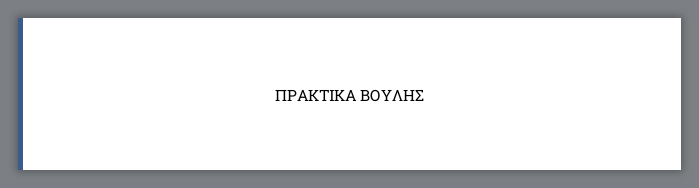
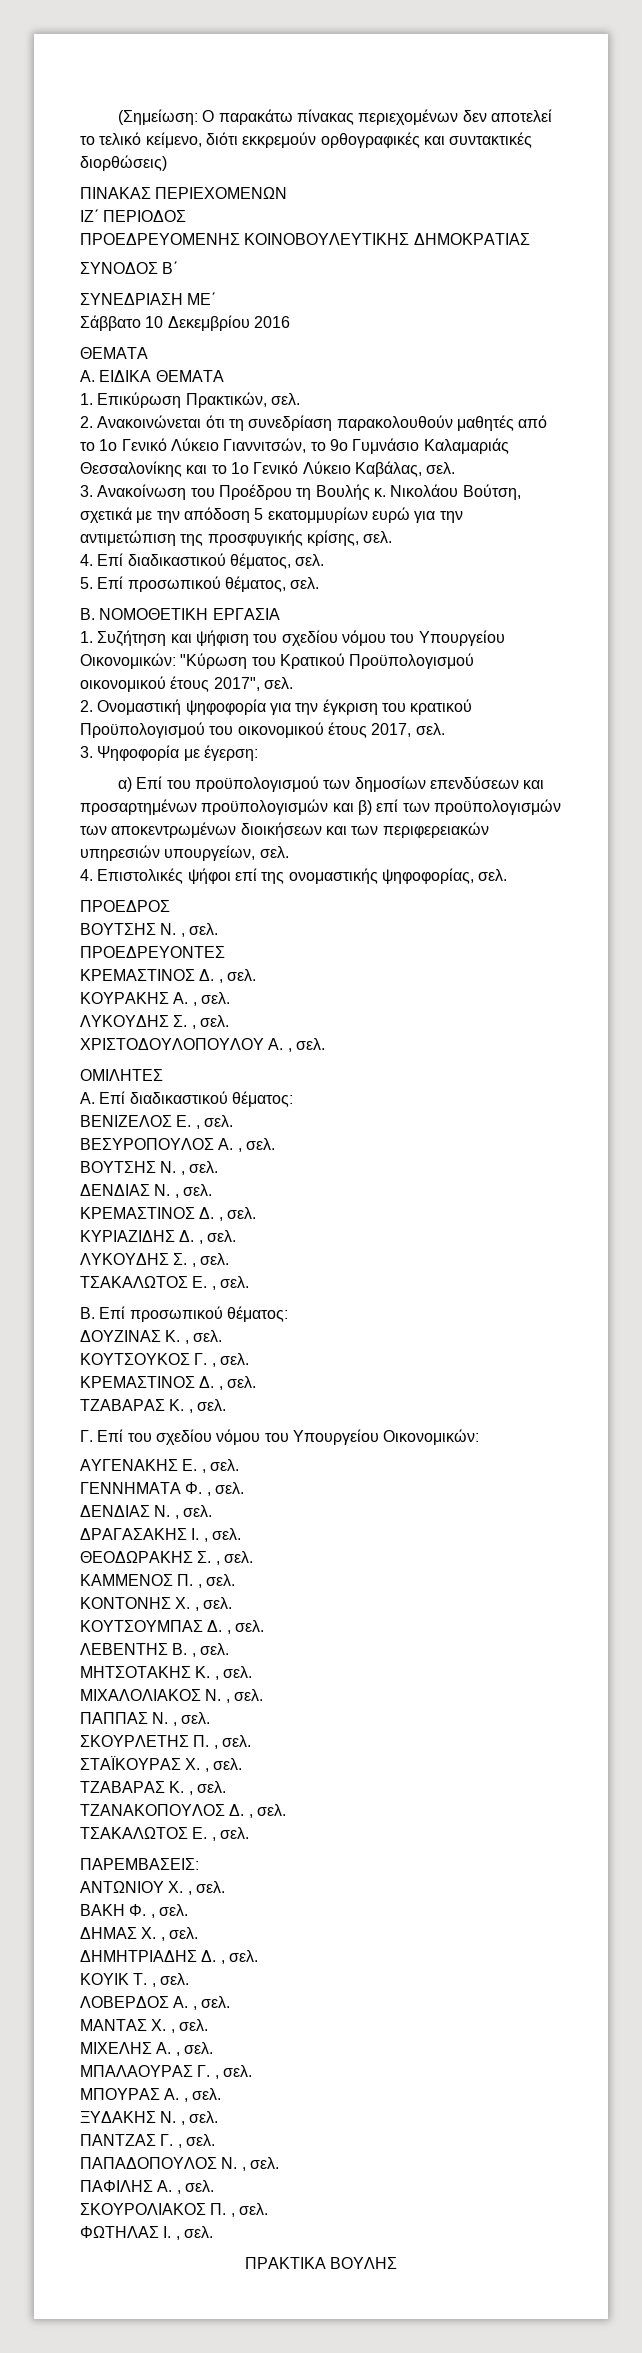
+ (Σημείωση: Ο παρακάτω πίνακας περιεχομένων δεν αποτελεί το τελικό κείμενο, διότι εκκρεμούν ορθογραφικές και συντακτικές διορθώσεις)
+ ΠΙΝΑΚΑΣ ΠΕΡΙΕΧΟΜΕΝΩΝ
+ ΙΖ΄ ΠΕΡΙΟΔΟΣ
+ ΠΡΟΕΔΡΕΥΟΜΕΝΗΣ ΚΟΙΝΟΒΟΥΛΕΥΤΙΚΗΣ ΔΗΜΟΚΡΑΤΙΑΣ
+ ΣΥΝΟΔΟΣ Β΄
+ ΣΥΝΕΔΡΙΑΣΗ ΜΕ΄
+ Σάββατο 10 Δεκεμβρίου 2016
+ ΘΕΜΑΤΑ
+ Α. ΕΙΔΙΚΑ ΘΕΜΑΤΑ
+ 1. Επικύρωση Πρακτικών, σελ.
+ 2. Ανακοινώνεται ότι τη συνεδρίαση παρακολουθούν μαθητές από το 1ο Γενικό Λύκειο Γιαννιτσών, το 9ο Γυμνάσιο Καλαμαριάς Θεσσαλονίκης και το 1ο Γενικό Λύκειο Καβάλας, σελ.
+ 3. Ανακοίνωση του Προέδρου τη Βουλής κ. Νικολάου Βούτση, σχετικά με την απόδοση 5 εκατομμυρίων ευρώ για την αντιμετώπιση της προσφυγικής κρίσης, σελ.
+ 4. Επί διαδικαστικού θέματος, σελ.
+ 5. Επί προσωπικού θέματος, σελ.
+ Β. ΝΟΜΟΘΕΤΙΚΗ ΕΡΓΑΣΙΑ
+ 1. Συζήτηση και ψήφιση του σχεδίου νόμου του Υπουργείου Οικονομικών: "Κύρωση του Κρατικού Προϋπολογισμού οικονομικού έτους 2017", σελ.
+ 2. Ονομαστική ψηφοφορία για την έγκριση του κρατικού Προϋπολογισμού του οικονομικού έτους 2017, σελ.
+ 3. Ψηφοφορία με έγερση:
+ α) Επί του προϋπολογισμού των δημοσίων επενδύσεων και προσαρτημένων προϋπολογισμών και β) επί των προϋπολογισμών των αποκεντρωμένων διοικήσεων και των περιφερειακών υπηρεσιών υπουργείων, σελ.
+ 4. Επιστολικές ψήφοι επί της ονομαστικής ψηφοφορίας, σελ.
+ ΠΡΟΕΔΡΟΣ
+ ΒΟΥΤΣΗΣ Ν. , σελ.
+ ΠΡΟΕΔΡΕΥΟΝΤΕΣ
+ ΚΡΕΜΑΣΤΙΝΟΣ Δ. , σελ.
+ ΚΟΥΡΑΚΗΣ Α. , σελ.
+ ΛΥΚΟΥΔΗΣ Σ. , σελ.
+ ΧΡΙΣΤΟΔΟΥΛΟΠΟΥΛΟΥ Α. , σελ.
+ ΟΜΙΛΗΤΕΣ
+ Α. Επί διαδικαστικού θέματος:
+ ΒΕΝΙΖΕΛΟΣ Ε. , σελ.
+ ΒΕΣΥΡΟΠΟΥΛΟΣ Α. , σελ.
+ ΒΟΥΤΣΗΣ Ν. , σελ.
+ ΔΕΝΔΙΑΣ Ν. , σελ.
+ ΚΡΕΜΑΣΤΙΝΟΣ Δ. , σελ.
+ ΚΥΡΙΑΖΙΔΗΣ Δ. , σελ.
+ ΛΥΚΟΥΔΗΣ Σ. , σελ.
+ ΤΣΑΚΑΛΩΤΟΣ Ε. , σελ.
+ Β. Επί προσωπικού θέματος:
+ ΔΟΥΖΙΝΑΣ Κ. , σελ.
+ ΚΟΥΤΣΟΥΚΟΣ Γ. , σελ.
+ ΚΡΕΜΑΣΤΙΝΟΣ Δ. , σελ.
+ ΤΖΑΒΑΡΑΣ Κ. , σελ.
+ Γ. Επί του σχεδίου νόμου του Υπουργείου Οικονομικών:
+ ΑΥΓΕΝΑΚΗΣ Ε. , σελ.
+ ΓΕΝΝΗΜΑΤΑ Φ. , σελ.
+ ΔΕΝΔΙΑΣ Ν. , σελ.
+ ΔΡΑΓΑΣΑΚΗΣ Ι. , σελ.
+ ΘΕΟΔΩΡΑΚΗΣ Σ. , σελ.
+ ΚΑΜΜΕΝΟΣ Π. , σελ.
+ ΚΟΝΤΟΝΗΣ Χ. , σελ.
+ ΚΟΥΤΣΟΥΜΠΑΣ Δ. , σελ.
+ ΛΕΒΕΝΤΗΣ Β. , σελ.
+ ΜΗΤΣΟΤΑΚΗΣ Κ. , σελ.
+ ΜΙΧΑΛΟΛΙΑΚΟΣ Ν. , σελ.
+ ΠΑΠΠΑΣ Ν. , σελ.
+ ΣΚΟΥΡΛΕΤΗΣ Π. , σελ.
+ ΣΤΑΪΚΟΥΡΑΣ Χ. , σελ.
+ ΤΖΑΒΑΡΑΣ Κ. , σελ.
+ ΤΖΑΝΑΚΟΠΟΥΛΟΣ Δ. , σελ.
+ ΤΣΑΚΑΛΩΤΟΣ Ε. , σελ.
+ ΠΑΡΕΜΒΑΣΕΙΣ:
+ ΑΝΤΩΝΙΟΥ Χ. , σελ.
+ ΒΑΚΗ Φ. , σελ.
+ ΔΗΜΑΣ Χ. , σελ.
+ ΔΗΜΗΤΡΙΑΔΗΣ Δ. , σελ.
+ ΚΟΥΙΚ Τ. , σελ.
+ ΛΟΒΕΡΔΟΣ Α. , σελ.
+ ΜΑΝΤΑΣ Χ. , σελ.
+ ΜΙΧΕΛΗΣ Α. , σελ.
+ ΜΠΑΛΑΟΥΡΑΣ Γ. , σελ.
+ ΜΠΟΥΡΑΣ Α. , σελ.
+ ΞΥΔΑΚΗΣ Ν. , σελ.
+ ΠΑΝΤΖΑΣ Γ. , σελ.
+ ΠΑΠΑΔΟΠΟΥΛΟΣ Ν. , σελ.
+ ΠΑΦΙΛΗΣ Α. , σελ.
+ ΣΚΟΥΡΟΛΙΑΚΟΣ Π. , σελ.
+ ΦΩΤΗΛΑΣ Ι. , σελ.

